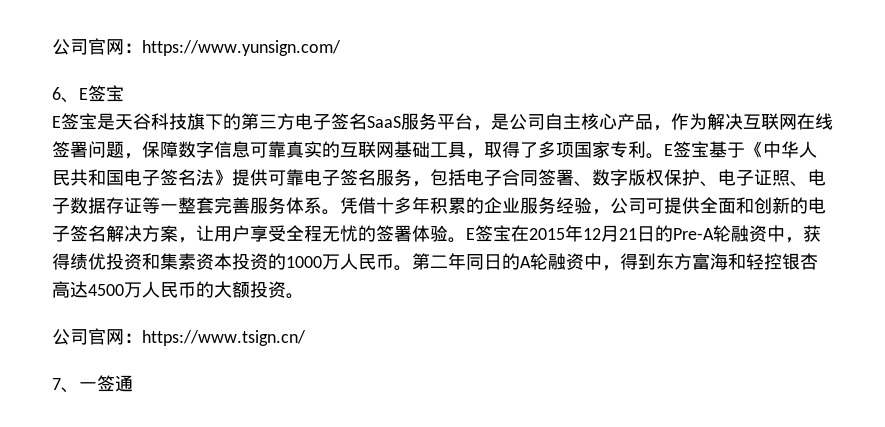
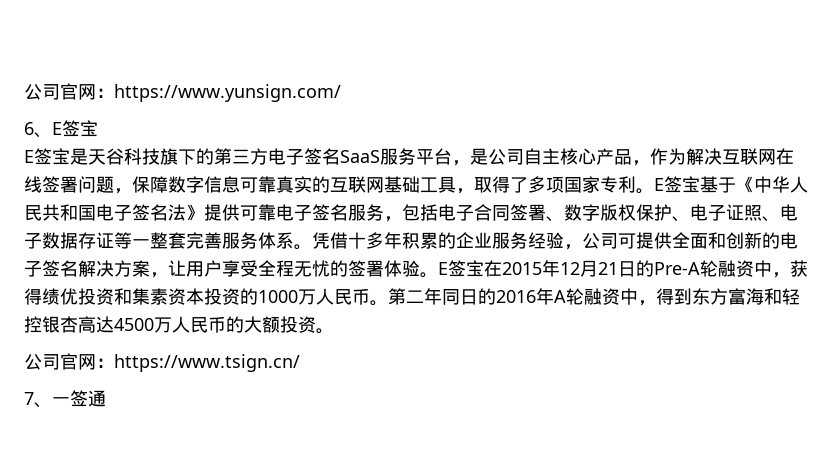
- 第二年同日的A轮融资中，得到东方富海和轻控银杏高达4500万人民币的大额投资。
+ 第二年同日的2016年A轮融资中，得到东方富海和轻控银杏高达4500万人民币的大额投资。

